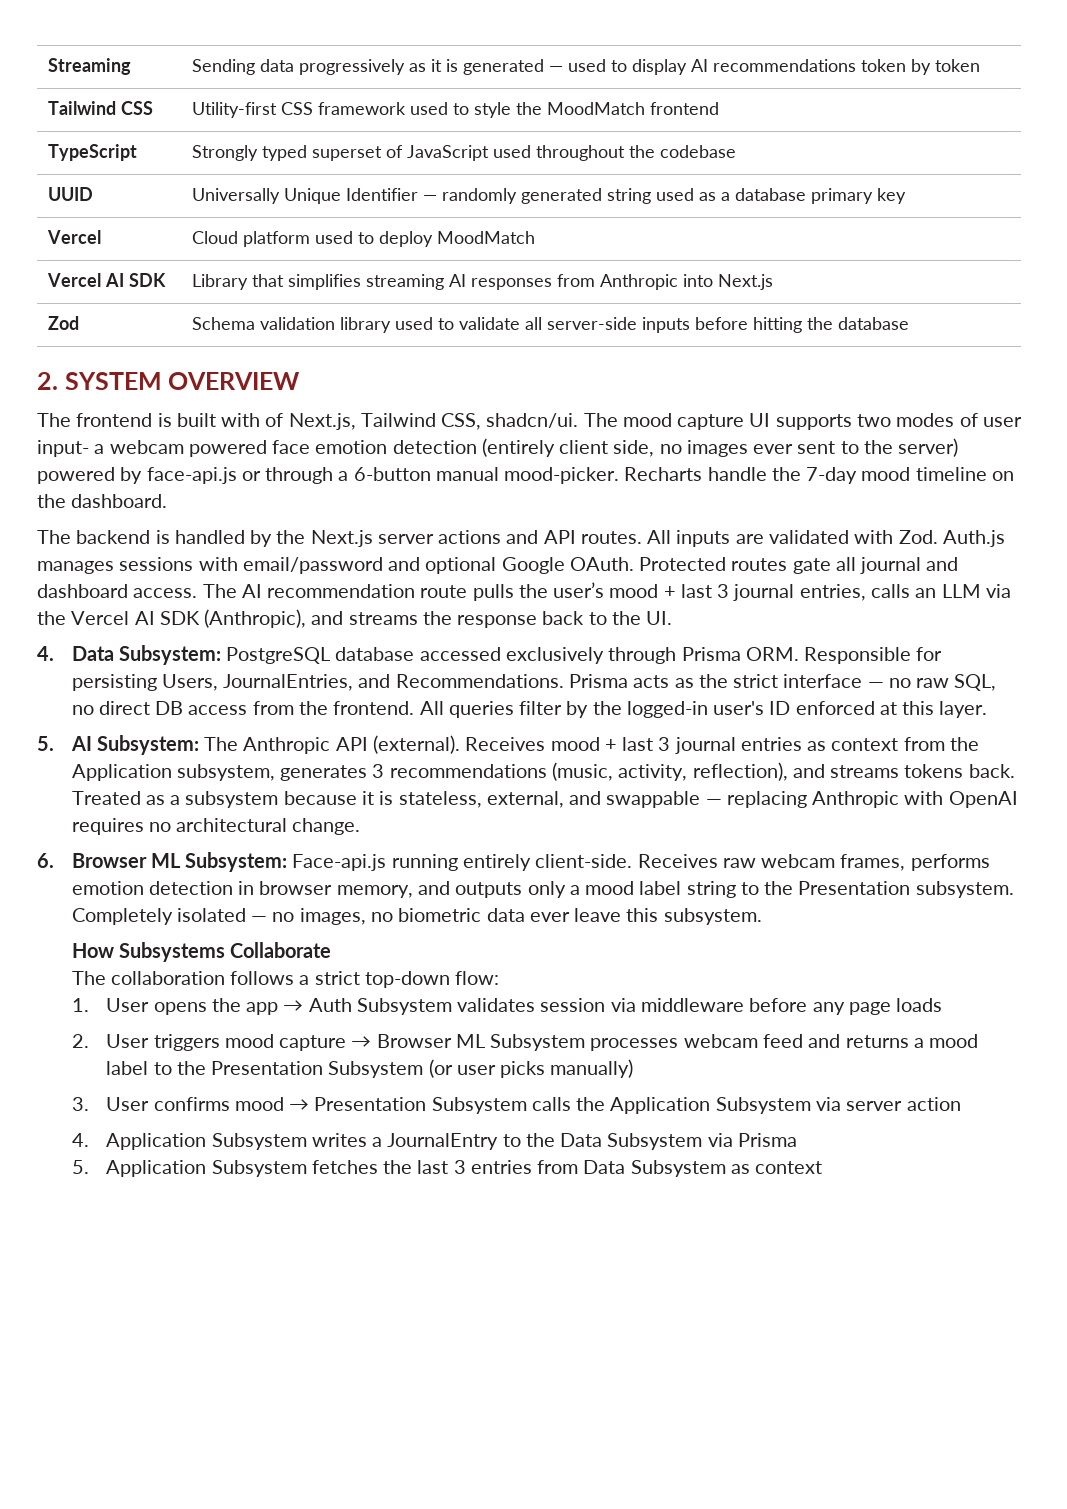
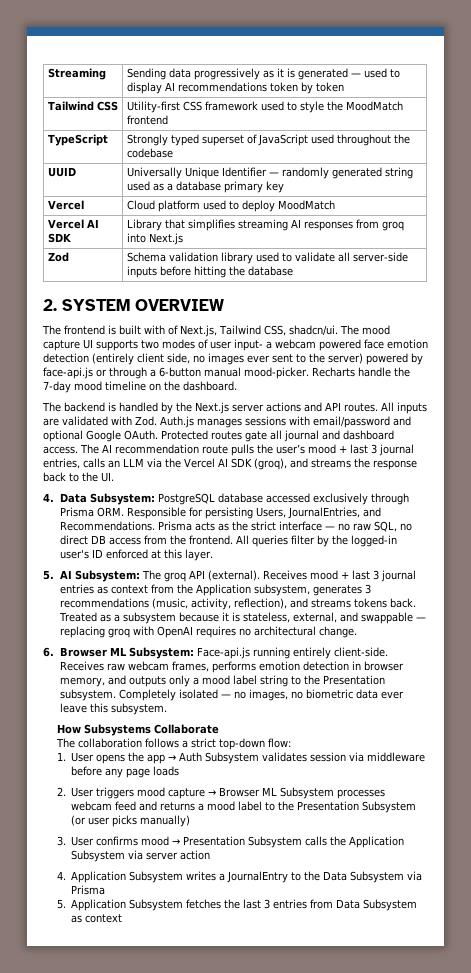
- Vercel AI SDK | Library that simplifies streaming AI responses from Anthropic into Next.js
+ Vercel AI SDK | Library that simplifies streaming AI responses from groq into Next.js
- The AI recommendation route pulls the user’s mood + last 3 journal entries, calls an LLM via the Vercel AI SDK (Anthropic), and streams the response back to the UI.
+ The AI recommendation route pulls the user’s mood + last 3 journal entries, calls an LLM via the Vercel AI SDK (groq), and streams the response back to the UI.
- 5. AI Subsystem: The Anthropic API (external).
+ 5. AI Subsystem: The groq API (external).
- Treated as a subsystem because it is stateless, external, and swappable — replacing Anthropic with OpenAI requires no architectural change.
+ Treated as a subsystem because it is stateless, external, and swappable — replacing groq with OpenAI requires no architectural change.

